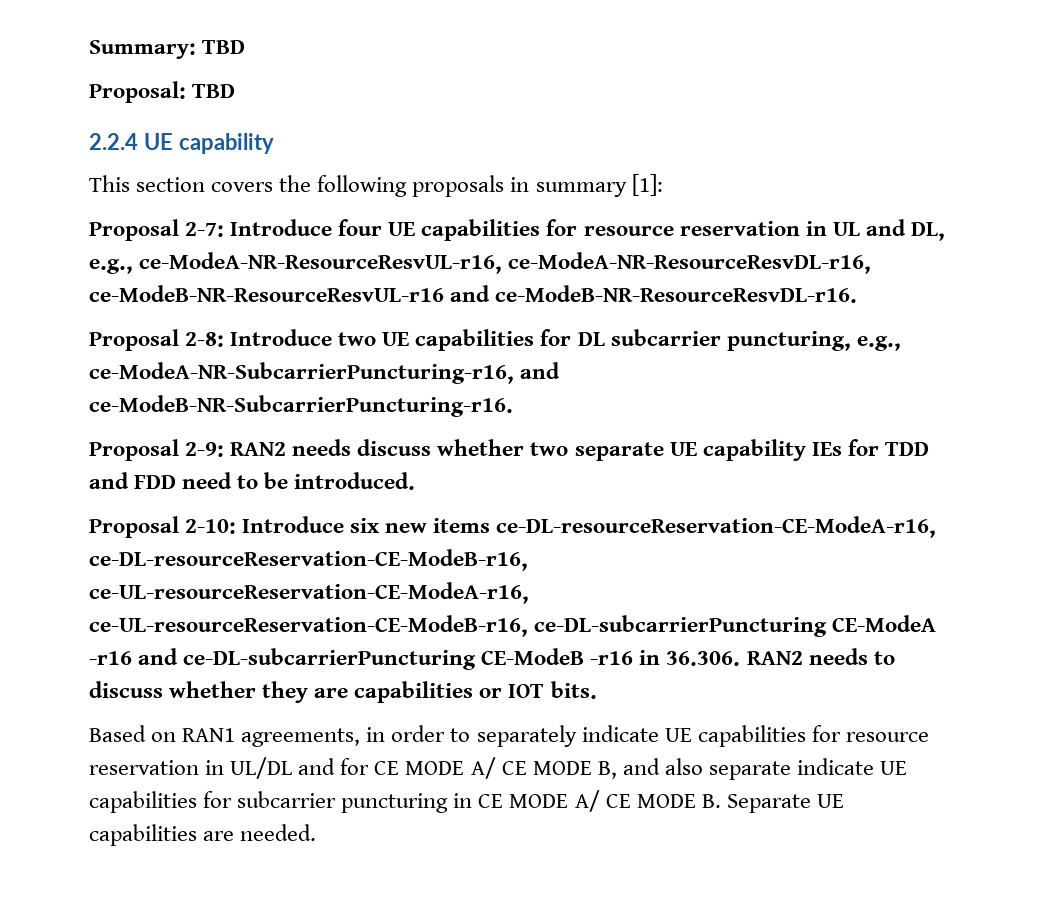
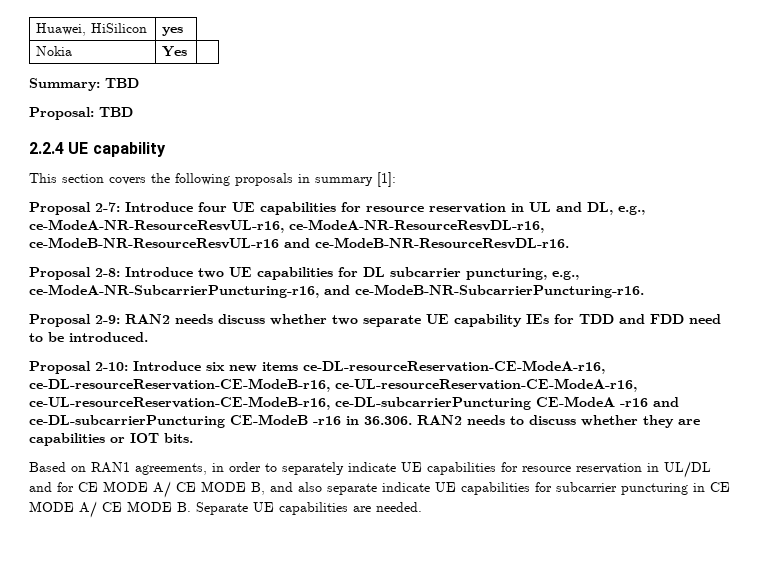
+ Huawei, HiSilicon | yes
+ Nokia | Yes |

